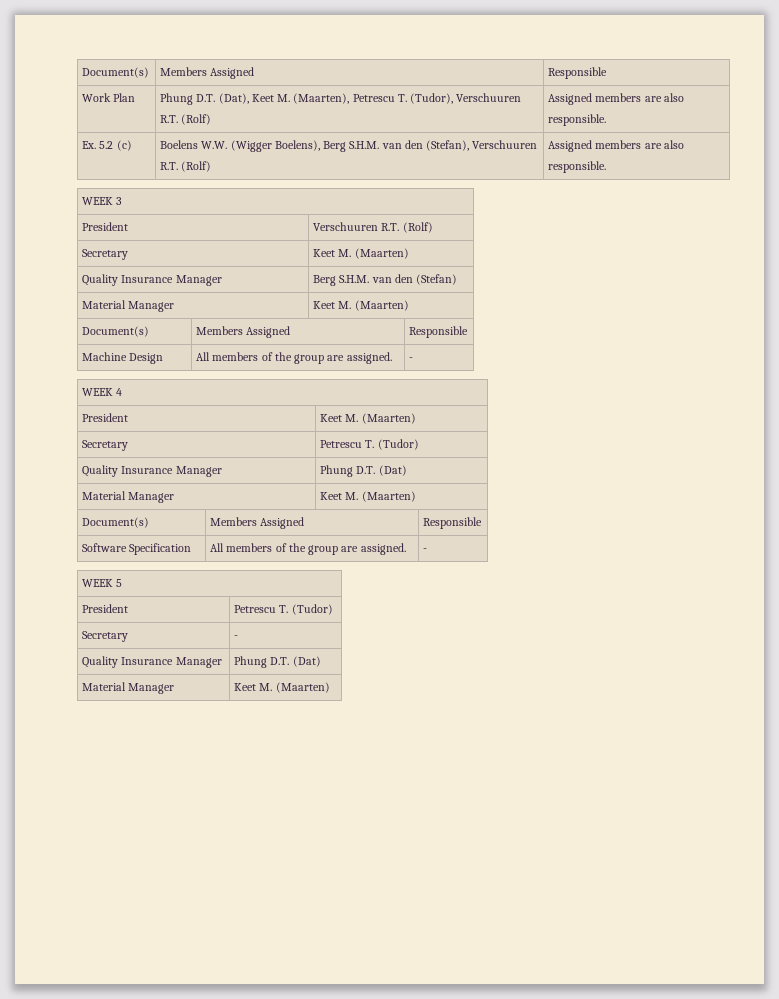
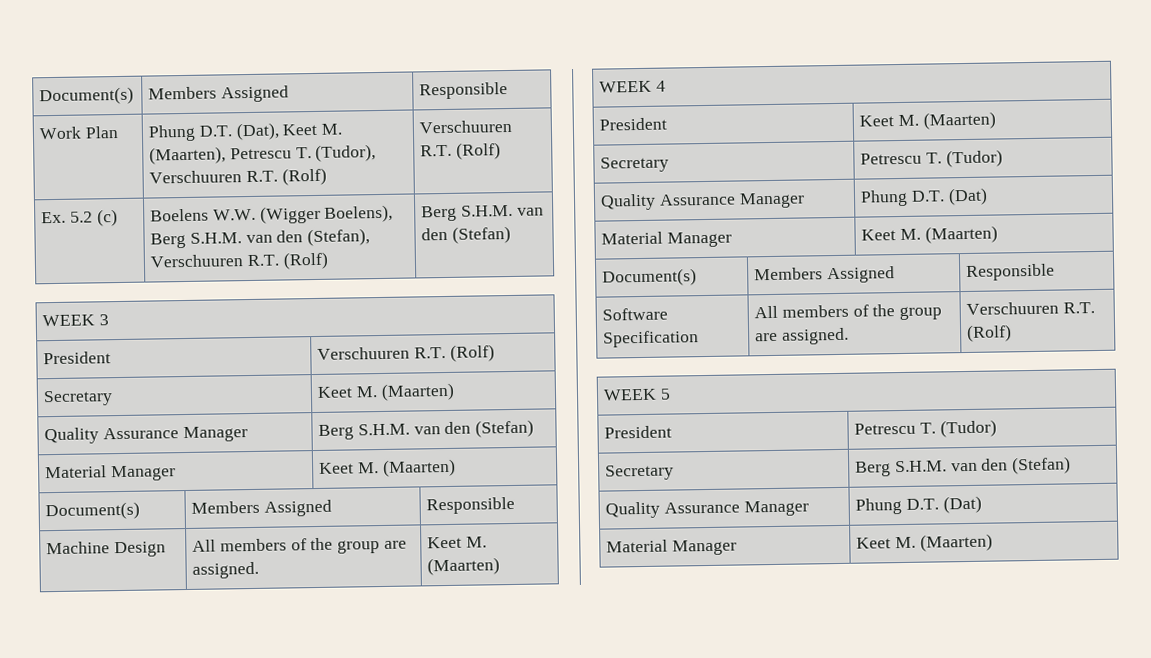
- Work Plan | Phung D.T. (Dat), Keet M. (Maarten), Petrescu T. (Tudor), Verschuuren R.T. (Rolf) | Assigned members are also responsible.
+ Work Plan | Phung D.T. (Dat), Keet M. (Maarten), Petrescu T. (Tudor), Verschuuren R.T. (Rolf) | Verschuuren R.T. (Rolf)
- Ex. 5.2 (c) | Boelens W.W. (Wigger Boelens), Berg S.H.M. van den (Stefan), Verschuuren R.T. (Rolf) | Assigned members are also responsible.
+ Ex. 5.2 (c) | Boelens W.W. (Wigger Boelens), Berg S.H.M. van den (Stefan), Verschuuren R.T. (Rolf) | Berg S.H.M. van den (Stefan)
- Quality Insurance Manager | Berg S.H.M. van den (Stefan)
+ Quality Assurance Manager | Berg S.H.M. van den (Stefan)
- Machine Design | All members of the group are assigned. | -
+ Machine Design | All members of the group are assigned. | Keet M. (Maarten)
  Secretary | Petrescu T. (Tudor)
- Quality Insurance Manager | Phung D.T. (Dat)
+ Quality Assurance Manager | Phung D.T. (Dat)
- Software Specification | All members of the group are assigned. | -
+ Software Specification | All members of the group are assigned. | Verschuuren R.T. (Rolf)
- Secretary | -
- Quality Insurance Manager | Phung D.T. (Dat)
+ Secretary | Berg S.H.M. van den (Stefan)
+ Quality Assurance Manager | Phung D.T. (Dat)

